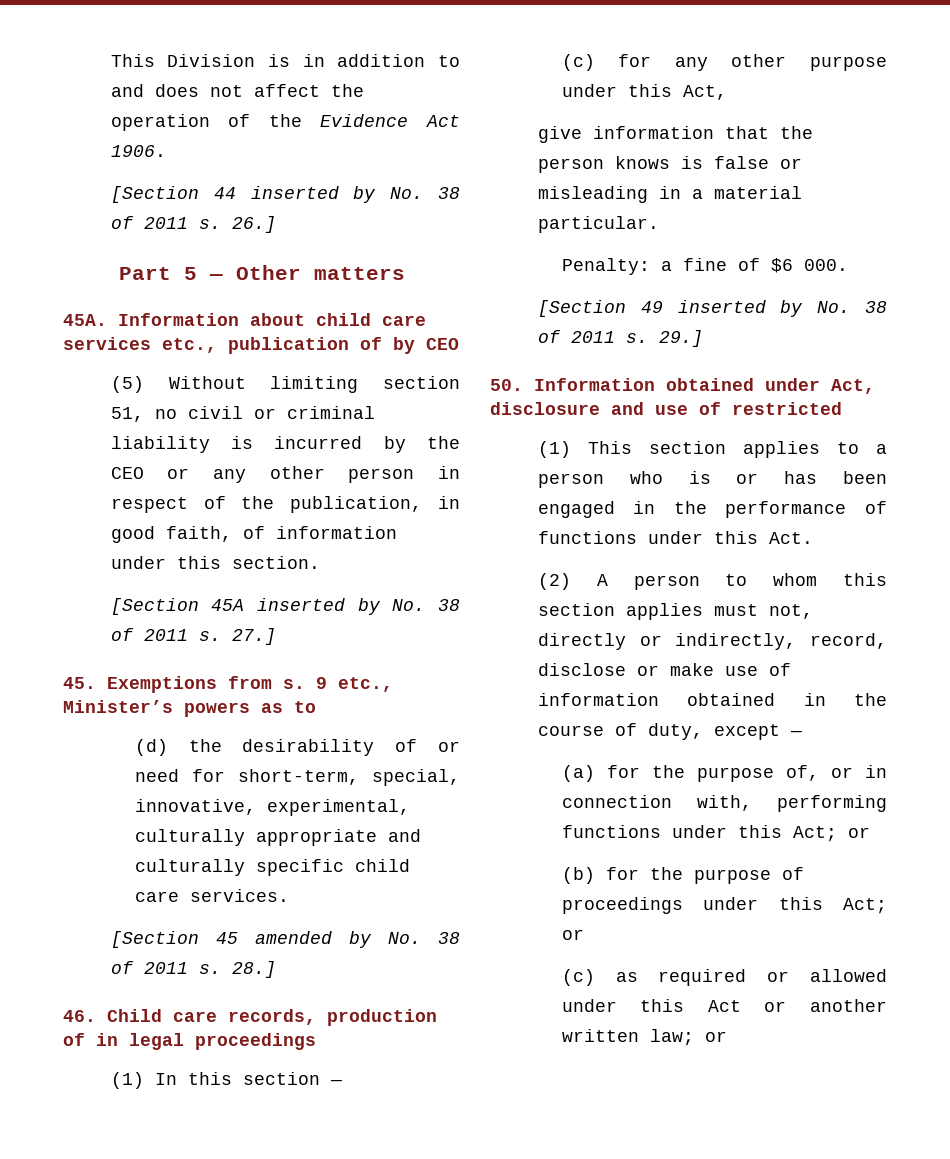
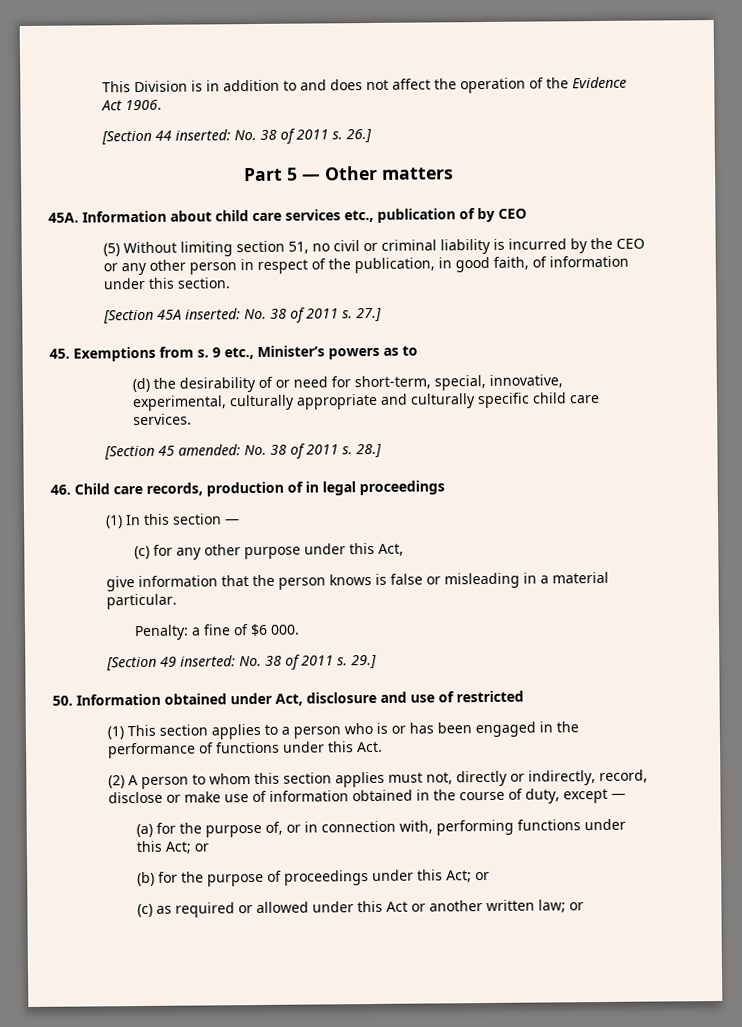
- [Section 44 inserted by No. 38 of 2011 s.
+ [Section 44 inserted: No. 38 of 2011 s.
- [Section 45A inserted by No. 38 of 2011 s.
+ [Section 45A inserted: No. 38 of 2011 s.
- [Section 45 amended by No. 38 of 2011 s.
+ [Section 45 amended: No. 38 of 2011 s.
- [Section 49 inserted by No. 38 of 2011 s.
+ [Section 49 inserted: No. 38 of 2011 s.

